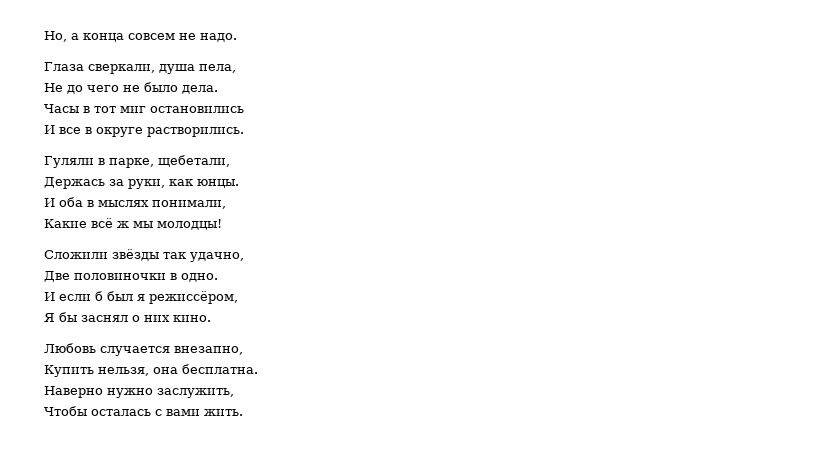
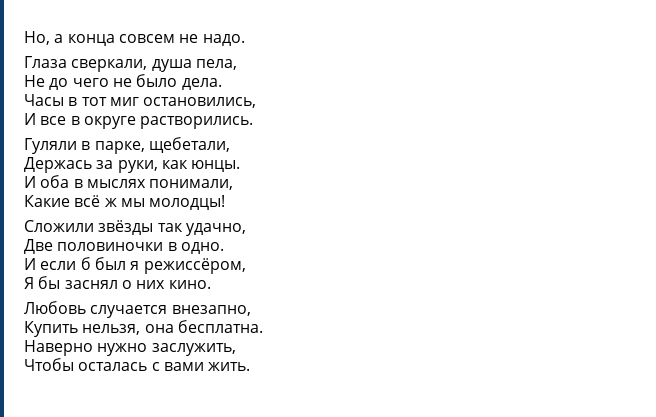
- Часы в тот миг остановились
+ Часы в тот миг остановились,

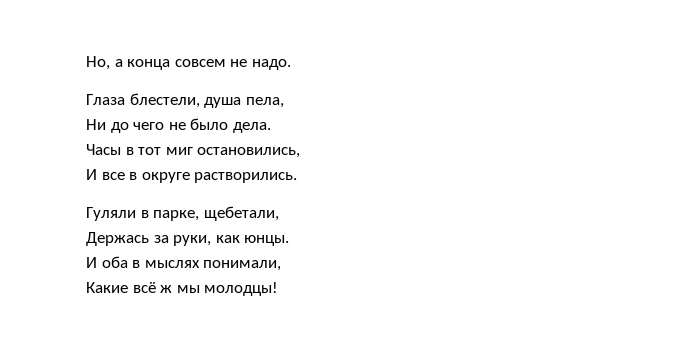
- Глаза сверкали, душа пела,
+ Глаза блестели, душа пела,
- Не до чего не было дела.
+ Ни до чего не было дела.
- Сложили звёзды так удачно,
- Две половиночки в одно.
- И если б был я режиссёром,
- Я бы заснял о них кино.
- Любовь случается внезапно,
- Купить нельзя, она бесплатна.
- Наверно нужно заслужить,
- Чтобы осталась с вами жить.

